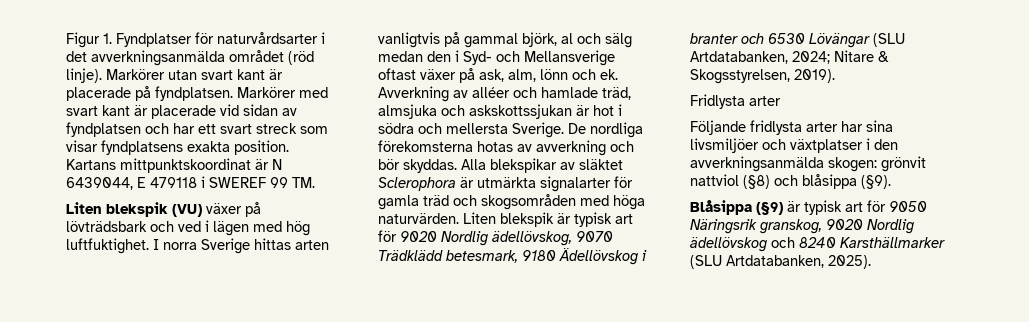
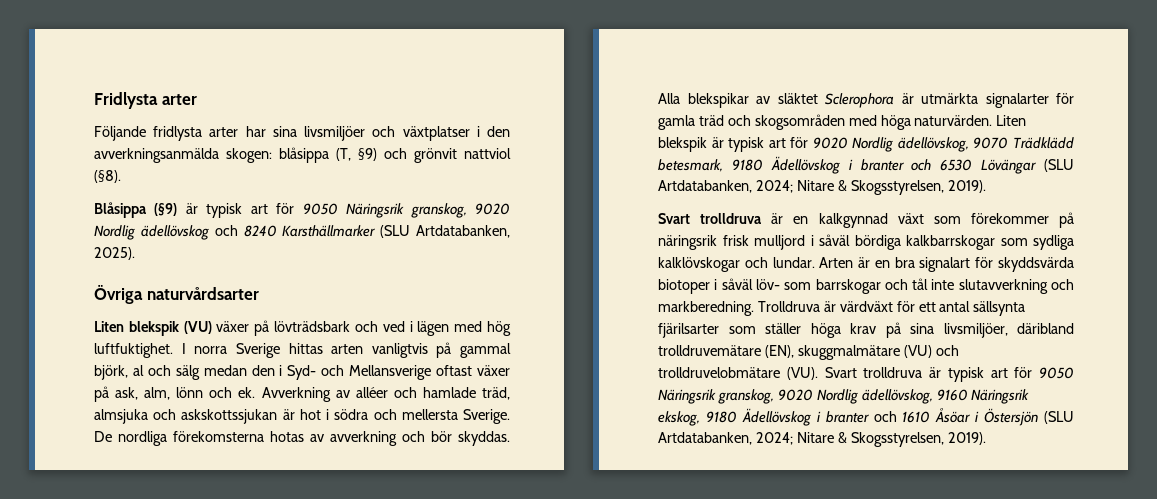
- Figur 1. Fyndplatser för naturvårdsarter i det avverkningsanmälda området (röd linje). Markörer utan svart kant är placerade på fyndplatsen. Markörer med svart kant är placerade vid sidan av fyndplatsen och har ett svart streck som visar fyndplatsens exakta position. Kartans mittpunktskoordinat är N 6439044, E 479118 i SWEREF 99 TM.
+ Fridlysta arter
+ Följande fridlysta arter har sina livsmiljöer och växtplatser i den avverkningsanmälda skogen: blåsippa (T, §9) och grönvit nattviol (§8).
+ Blåsippa (§9) är typisk art för 9050 Näringsrik granskog, 9020 Nordlig ädellövskog och 8240 Karsthällmarker (SLU Artdatabanken, 2025).
+ Övriga naturvårdsarter
- Fridlysta arter
- Följande fridlysta arter har sina livsmiljöer och växtplatser i den avverkningsanmälda skogen: grönvit nattviol (§8) och blåsippa (§9).
- Blåsippa (§9) är typisk art för 9050 Näringsrik granskog, 9020 Nordlig ädellövskog och 8240 Karsthällmarker (SLU Artdatabanken, 2025).
+ Svart trolldruva är en kalkgynnad växt som förekommer på näringsrik frisk mulljord i såväl bördiga kalkbarrskogar som sydliga kalklövskogar och lundar. Arten är en bra signalart för skyddsvärda biotoper i såväl löv- som barrskogar och tål inte slutavverkning och markberedning. Trolldruva är värdväxt för ett antal sällsynta fjärilsarter som ställer höga krav på sina livsmiljöer, däribland trolldruvemätare (EN), skuggmalmätare (VU) och trolldruvelobmätare (VU). Svart trolldruva är typisk art för 9050 Näringsrik granskog, 9020 Nordlig ädellövskog, 9160 Näringsrik ekskog, 9180 Ädellövskog i branter och 1610 Åsöar i Östersjön (SLU Artdatabanken, 2024; Nitare & Skogsstyrelsen, 2019).

